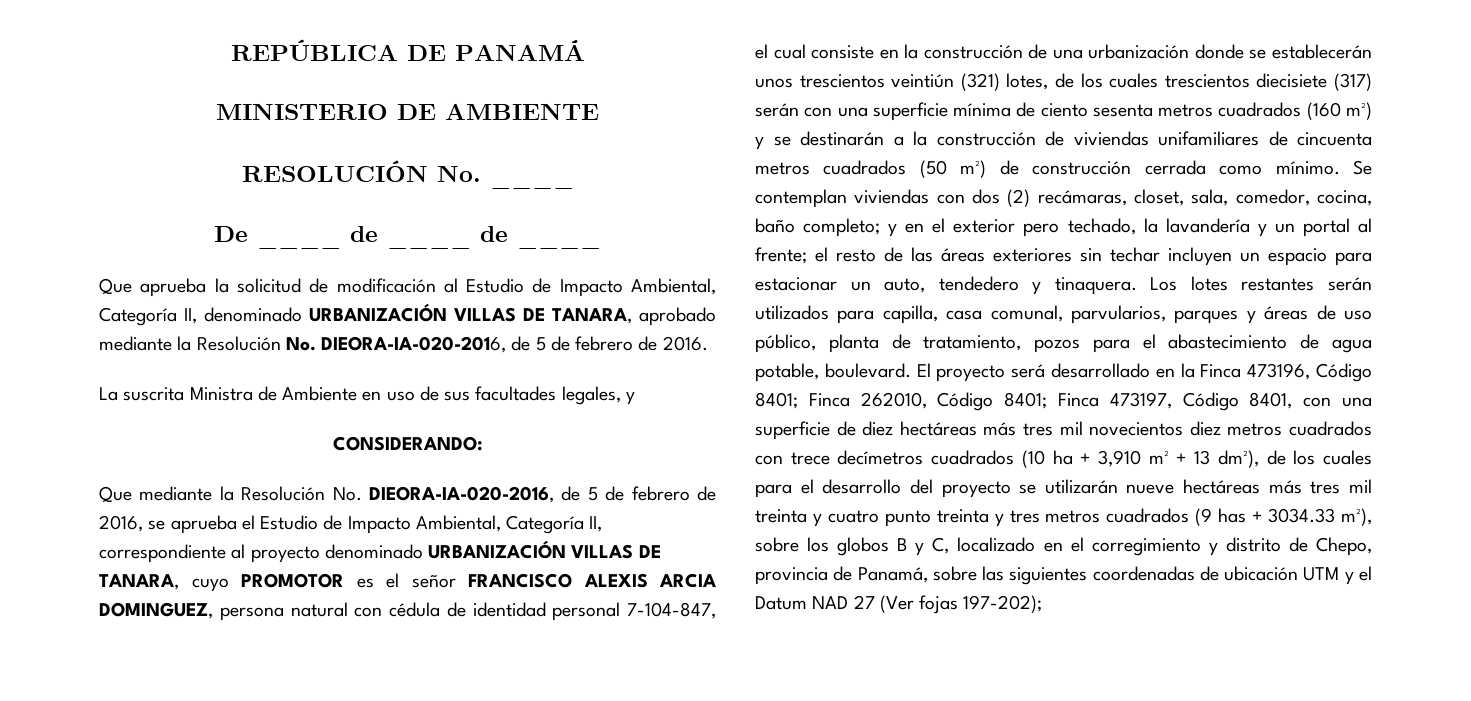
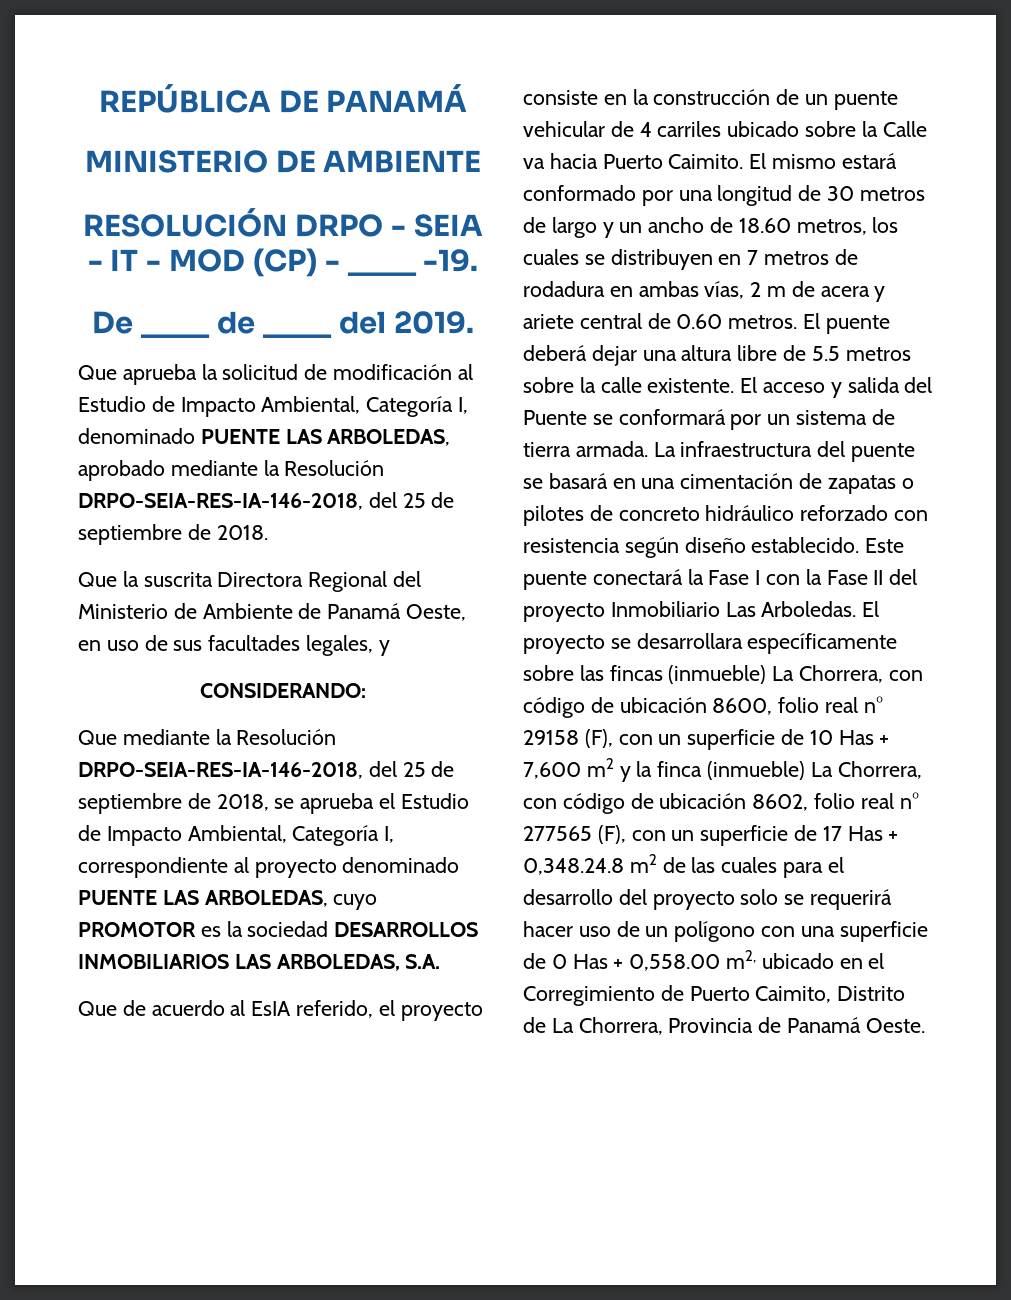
- RESOLUCIÓN No. ____
+ RESOLUCIÓN DRPO - SEIA - IT - MOD (CP) - ____ -19.
- De ____ de ____ de ____
+ De ____ de ____ del 2019.
- Que aprueba la solicitud de modificación al Estudio de Impacto Ambiental, Categoría II, denominado URBANIZACIÓN VILLAS DE TANARA, aprobado mediante la Resolución No. DIEORA-IA-020-2016, de 5 de febrero de 2016.
- La suscrita Ministra de Ambiente en uso de sus facultades legales, y
+ Que aprueba la solicitud de modificación al Estudio de Impacto Ambiental, Categoría I, denominado PUENTE LAS ARBOLEDAS, aprobado mediante la Resolución DRPO-SEIA-RES-IA-146-2018, del 25 de septiembre de 2018.
+ Que la suscrita Directora Regional del Ministerio de Ambiente de Panamá Oeste, en uso de sus facultades legales, y
- Que mediante la Resolución No. DIEORA-IA-020-2016, de 5 de febrero de 2016, se aprueba el Estudio de Impacto Ambiental, Categoría II, correspondiente al proyecto denominado URBANIZACIÓN VILLAS DE TANARA, cuyo PROMOTOR es el señor FRANCISCO ALEXIS ARCIA DOMINGUEZ, persona natural con cédula de identidad personal 7-104-847, el cual consiste en la construcción de una urbanización donde se establecerán unos trescientos veintiún (321) lotes, de los cuales trescientos diecisiete (317) serán con una superficie mínima de ciento sesenta metros cuadrados (160 m²) y se destinarán a la construcción de viviendas unifamiliares de cincuenta metros cuadrados (50 m²) de construcción cerrada como mínimo. Se contemplan viviendas con dos (2) recámaras, closet, sala, comedor, cocina, baño completo; y en el exterior pero techado, la lavandería y un portal al frente; el resto de las áreas exteriores sin techar incluyen un espacio para estacionar un auto, tendedero y tinaquera. Los lotes restantes serán utilizados para capilla, casa comunal, parvularios, parques y áreas de uso público, planta de tratamiento, pozos para el abastecimiento de agua potable, boulevard. El proyecto será desarrollado en la Finca 473196, Código 8401; Finca 262010, Código 8401; Finca 473197, Código 8401, con una superficie de diez hectáreas más tres mil novecientos diez metros cuadrados con trece decímetros cuadrados (10 ha + 3,910 m² + 13 dm²), de los cuales para el desarrollo del proyecto se utilizarán nueve hectáreas más tres mil treinta y cuatro punto treinta y tres metros cuadrados (9 has + 3034.33 m²), sobre los globos B y C, localizado en el corregimiento y distrito de Chepo, provincia de Panamá, sobre las siguientes coordenadas de ubicación UTM y el Datum NAD 27 (Ver fojas 197-202);
+ Que mediante la Resolución DRPO-SEIA-RES-IA-146-2018, del 25 de septiembre de 2018, se aprueba el Estudio de Impacto Ambiental, Categoría I, correspondiente al proyecto denominado PUENTE LAS ARBOLEDAS, cuyo PROMOTOR es la sociedad DESARROLLOS INMOBILIARIOS LAS ARBOLEDAS, S.A.
+ Que de acuerdo al EsIA referido, el proyecto consiste en la construcción de un puente vehicular de 4 carriles ubicado sobre la Calle va hacia Puerto Caimito. El mismo estará conformado por una longitud de 30 metros de largo y un ancho de 18.60 metros, los cuales se distribuyen en 7 metros de rodadura en ambas vías, 2 m de acera y ariete central de 0.60 metros. El puente deberá dejar una altura libre de 5.5 metros sobre la calle existente. El acceso y salida del Puente se conformará por un sistema de tierra armada. La infraestructura del puente se basará en una cimentación de zapatas o pilotes de concreto hidráulico reforzado con resistencia según diseño establecido. Este puente conectará la Fase I con la Fase II del proyecto Inmobiliario Las Arboledas. El proyecto se desarrollara específicamente sobre las fincas (inmueble) La Chorrera, con código de ubicación 8600, folio real n° 29158 (F), con un superficie de 10 Has + 7,600 m2 y la finca (inmueble) La Chorrera, con código de ubicación 8602, folio real n° 277565 (F), con un superficie de 17 Has + 0,348.24.8 m2 de las cuales para el desarrollo del proyecto solo se requerirá hacer uso de un polígono con una superficie de 0 Has + 0,558.00 m2, ubicado en el Corregimiento de Puerto Caimito, Distrito de La Chorrera, Provincia de Panamá Oeste.

